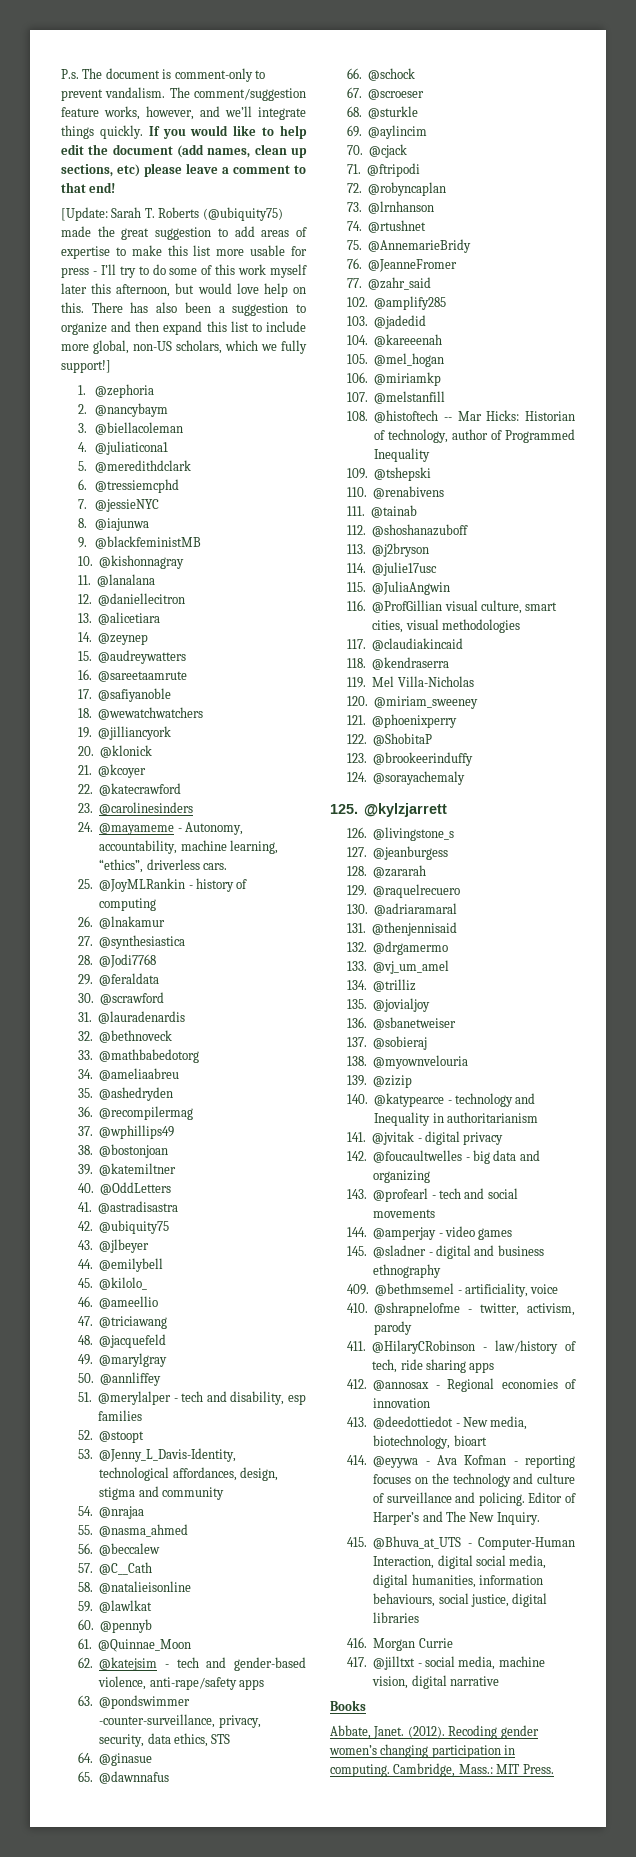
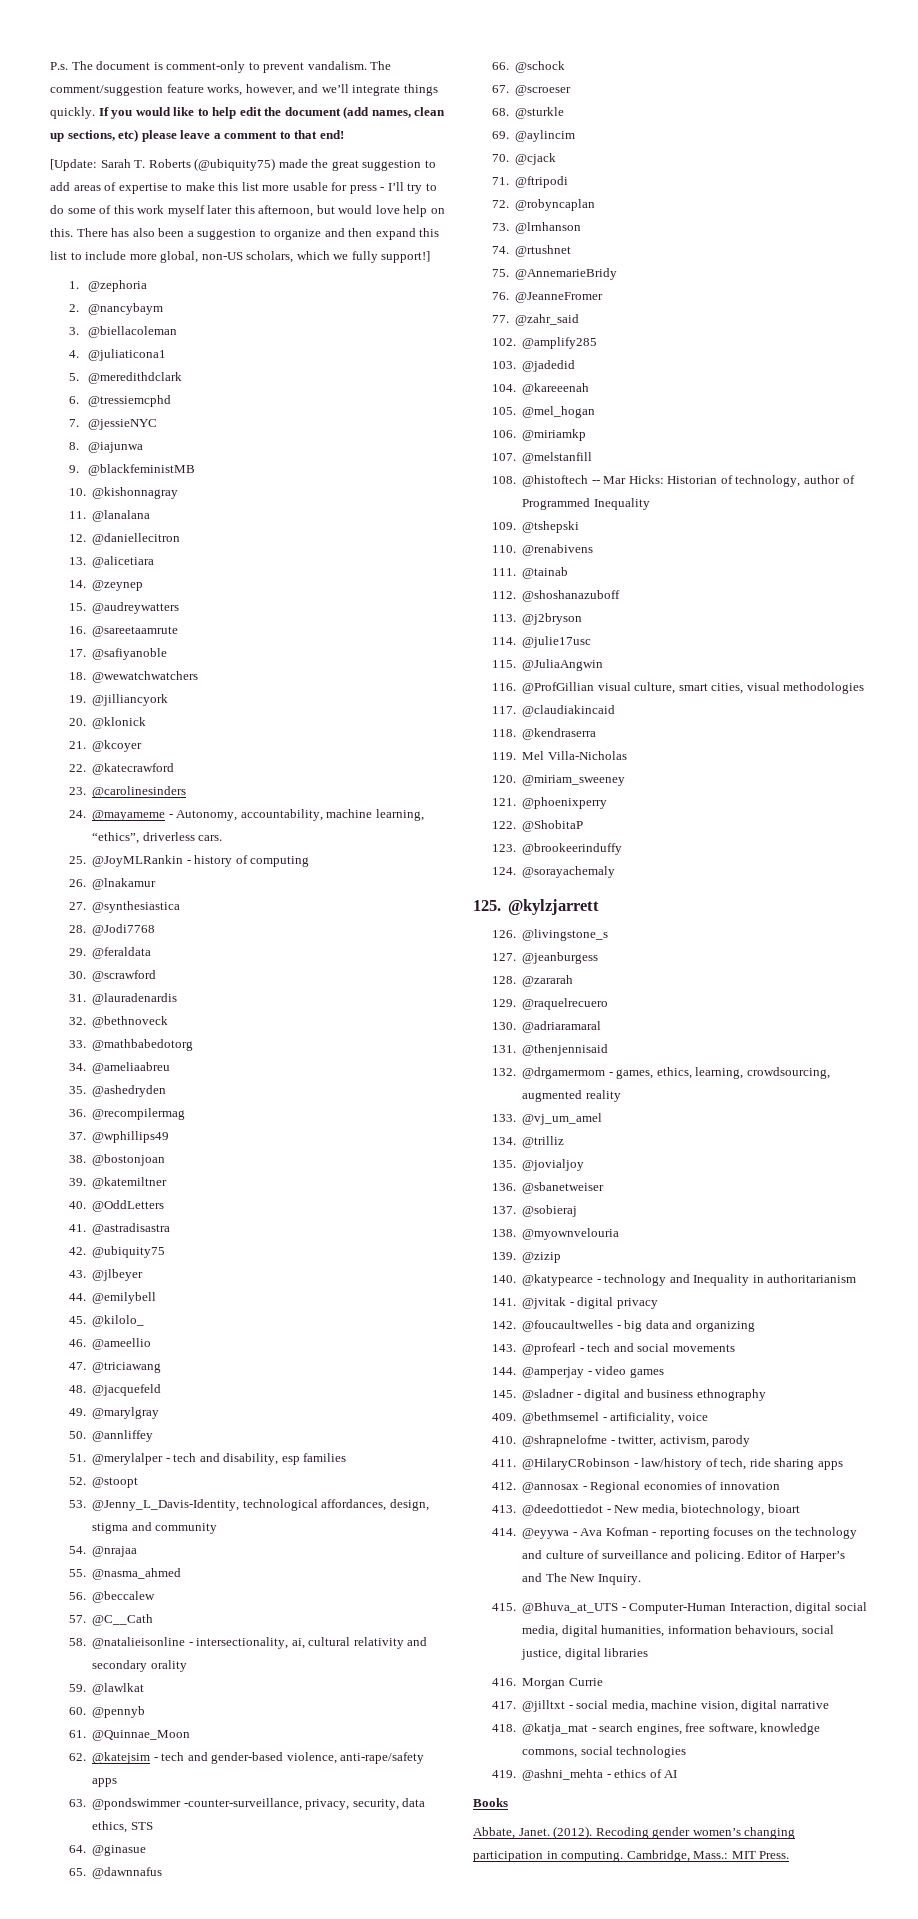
- 58. @natalieisonline
+ 58. @natalieisonline - intersectionality, ai, cultural relativity and secondary orality
- 132. @drgamermo
+ 132. @drgamermom - games, ethics, learning, crowdsourcing, augmented reality
+ 418. @katja_mat - search engines, free software, knowledge commons, social technologies
+ 419. @ashni_mehta - ethics of AI

